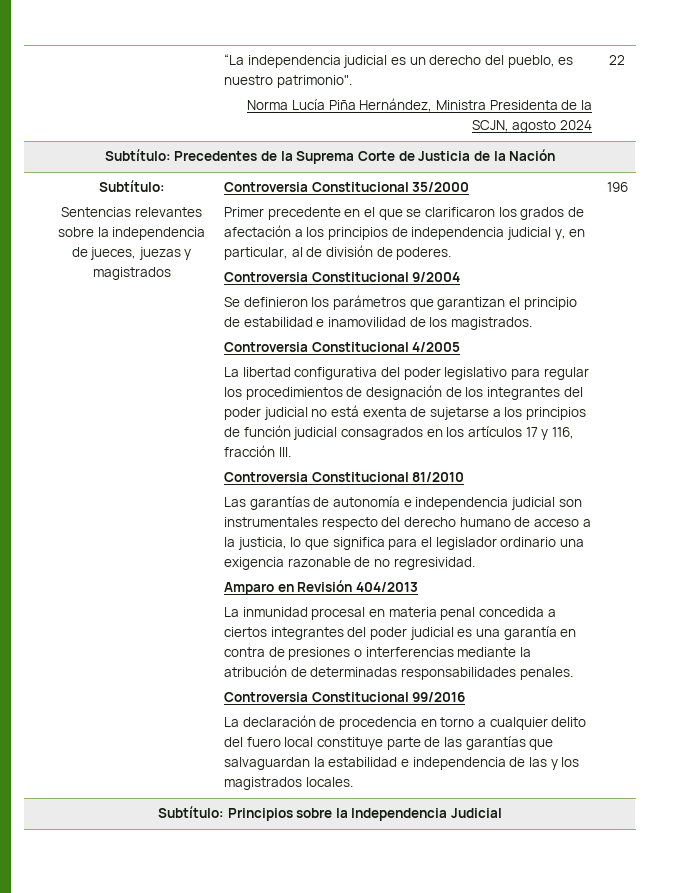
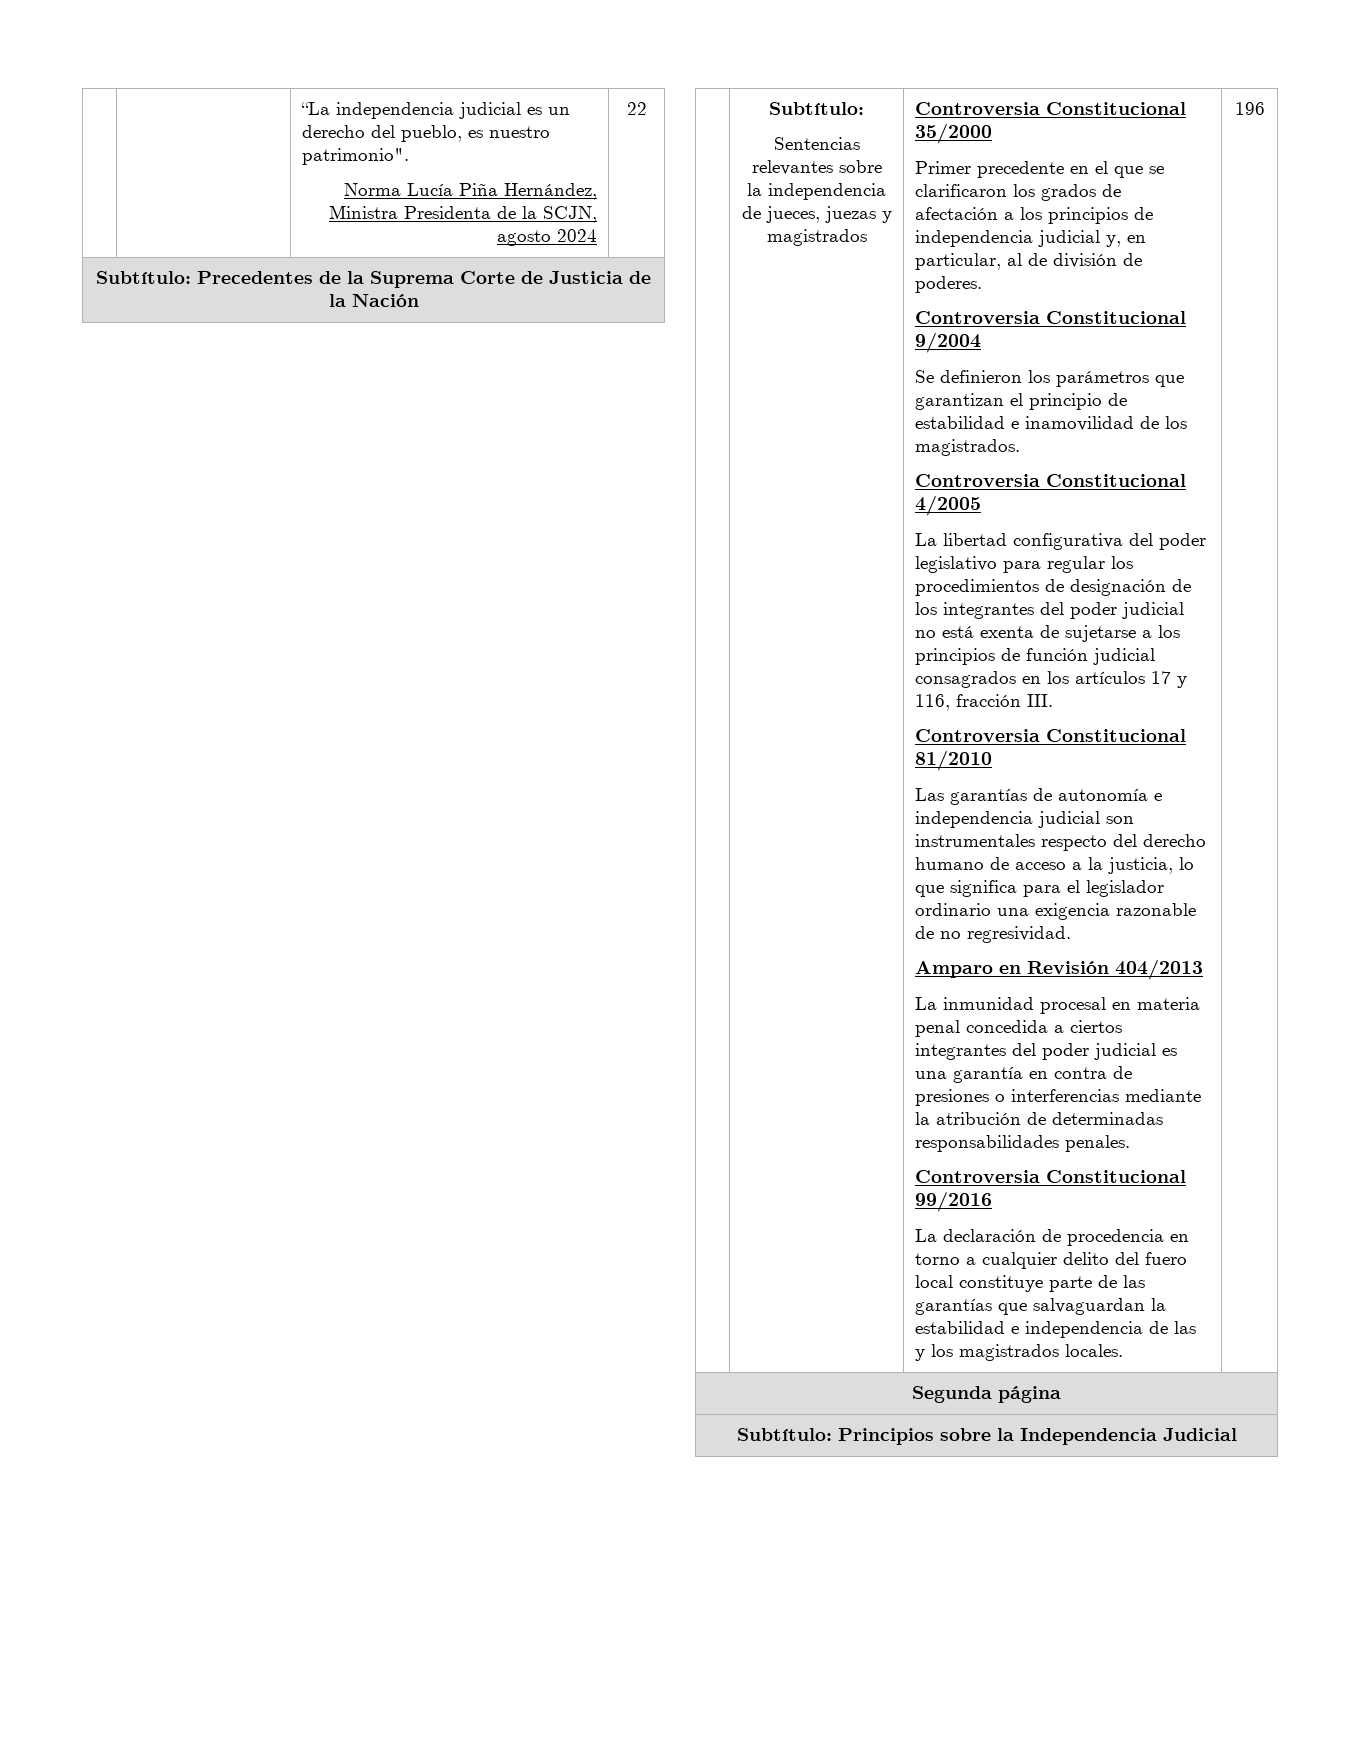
+ Segunda página

